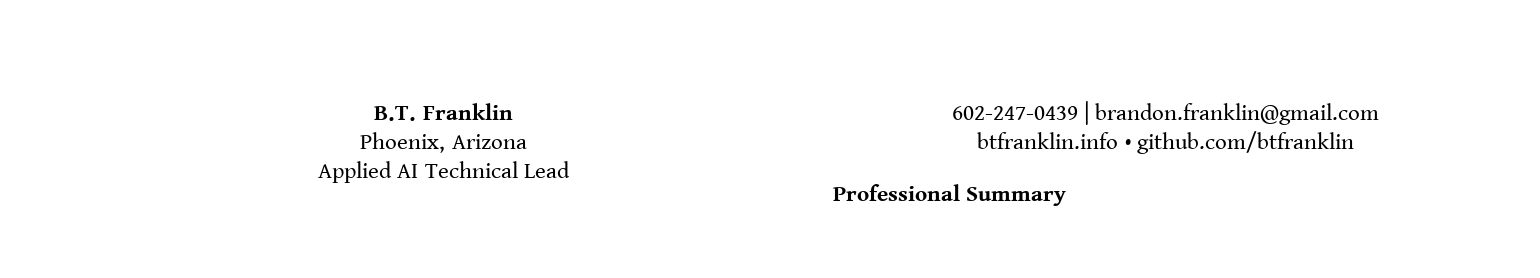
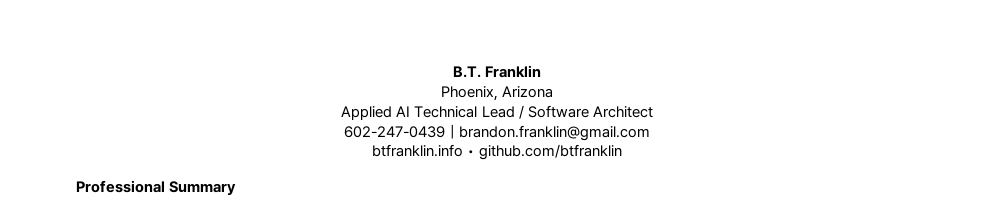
- Applied AI Technical Lead
+ Applied AI Technical Lead / Software Architect

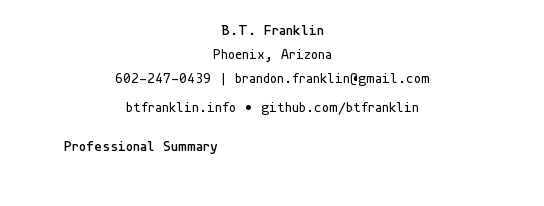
- Applied AI Technical Lead / Software Architect

